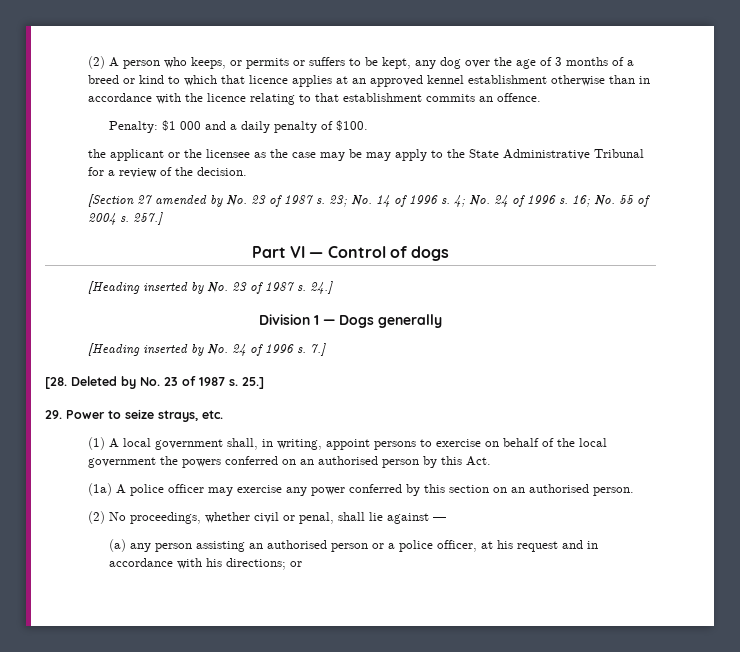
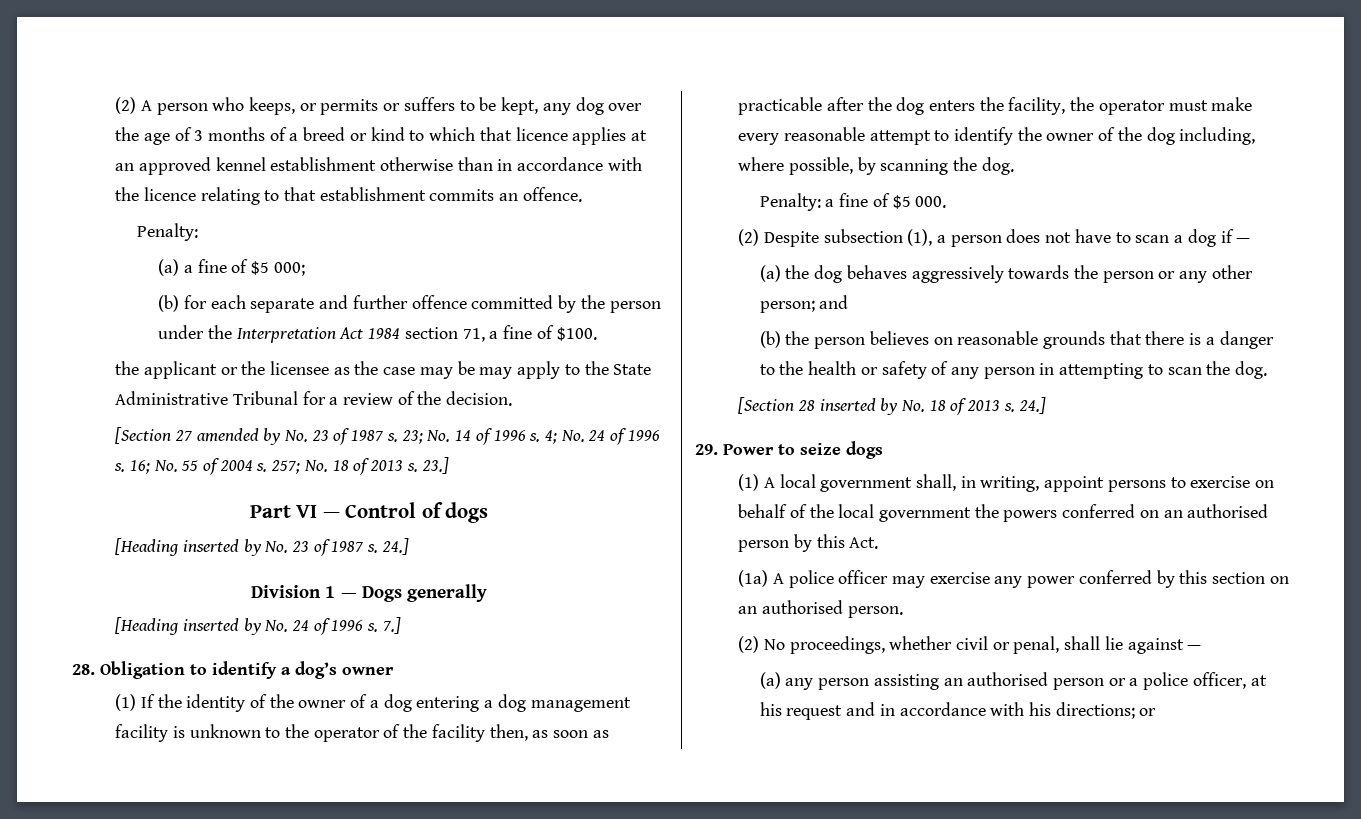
  (2) A person who keeps, or permits or suffers to be kept, any dog over the age of 3 months of a breed or kind to which that licence applies at an approved kennel establishment otherwise than in accordance with the licence relating to that establishment commits an offence.
- Penalty: $1 000 and a daily penalty of $100.
+ Penalty:
+ (a) a fine of $5 000;
+ (b) for each separate and further offence committed by the person under the Interpretation Act 1984 section 71, a fine of $100.
- 257.]
+ 257; No. 18 of 2013 s. 23.]
- [28. Deleted by No. 23 of 1987 s. 25.]
+ 28. Obligation to identify a dog’s owner
+ (1) If the identity of the owner of a dog entering a dog management facility is unknown to the operator of the facility then, as soon as practicable after the dog enters the facility, the operator must make every reasonable attempt to identify the owner of the dog including, where possible, by scanning the dog.
+ Penalty: a fine of $5 000.
+ (2) Despite subsection (1), a person does not have to scan a dog if —
+ (a) the dog behaves aggressively towards the person or any other person; and
+ (b) the person believes on reasonable grounds that there is a danger to the health or safety of any person in attempting to scan the dog.
+ [Section 28 inserted by No. 18 of 2013 s. 24.]
- 29. Power to seize strays, etc.
+ 29. Power to seize dogs

